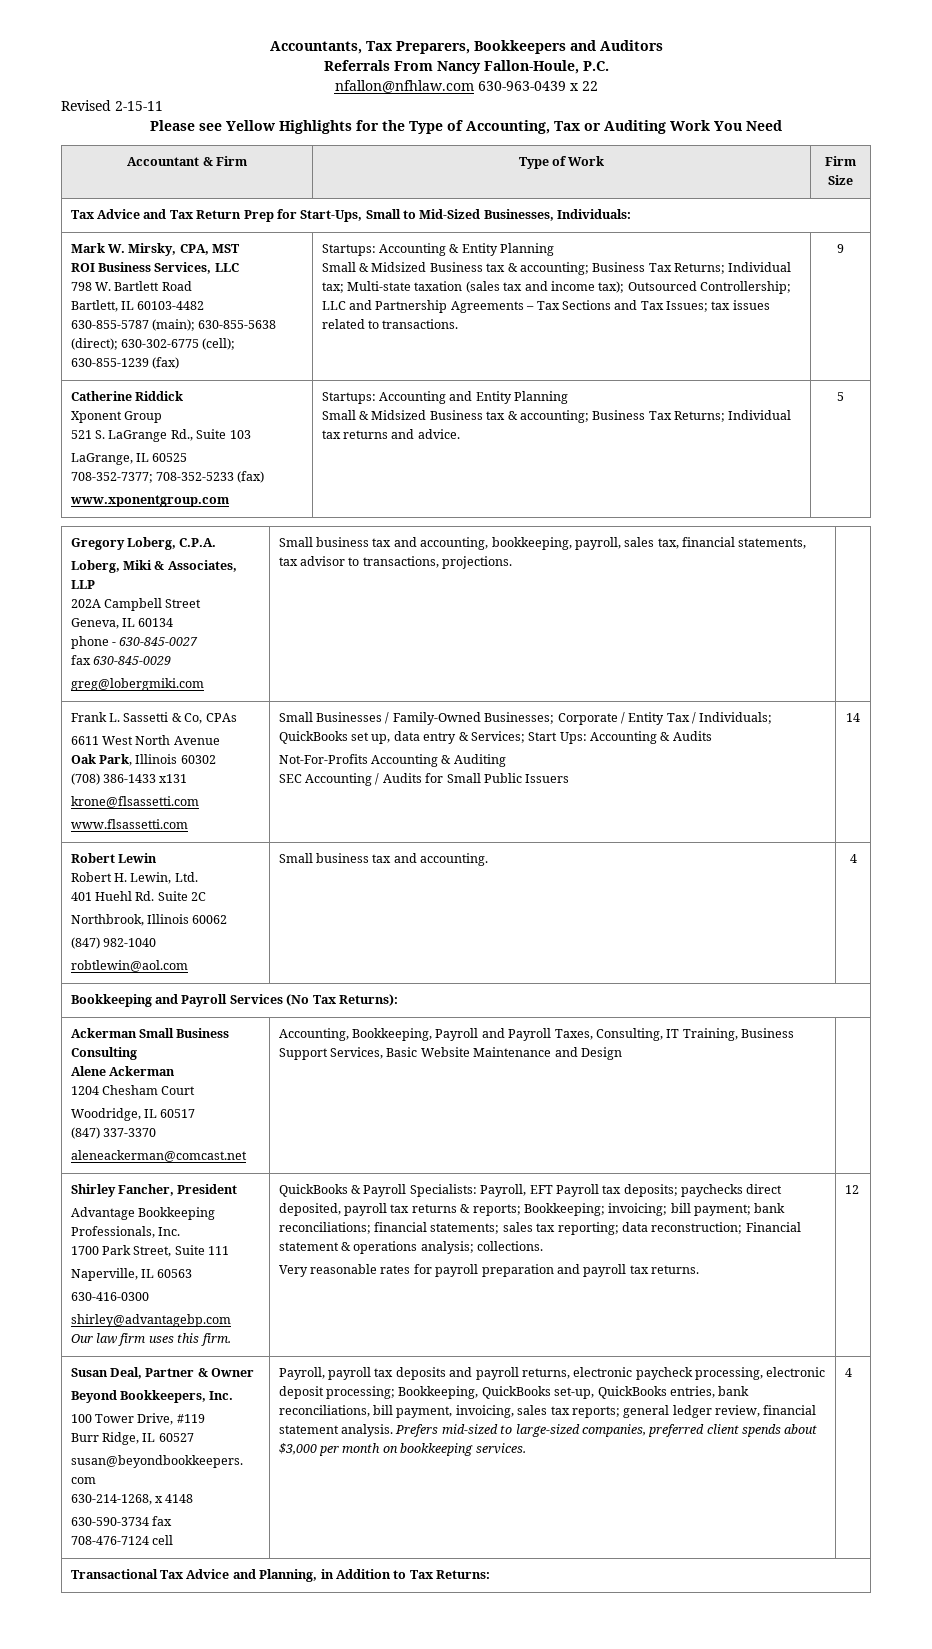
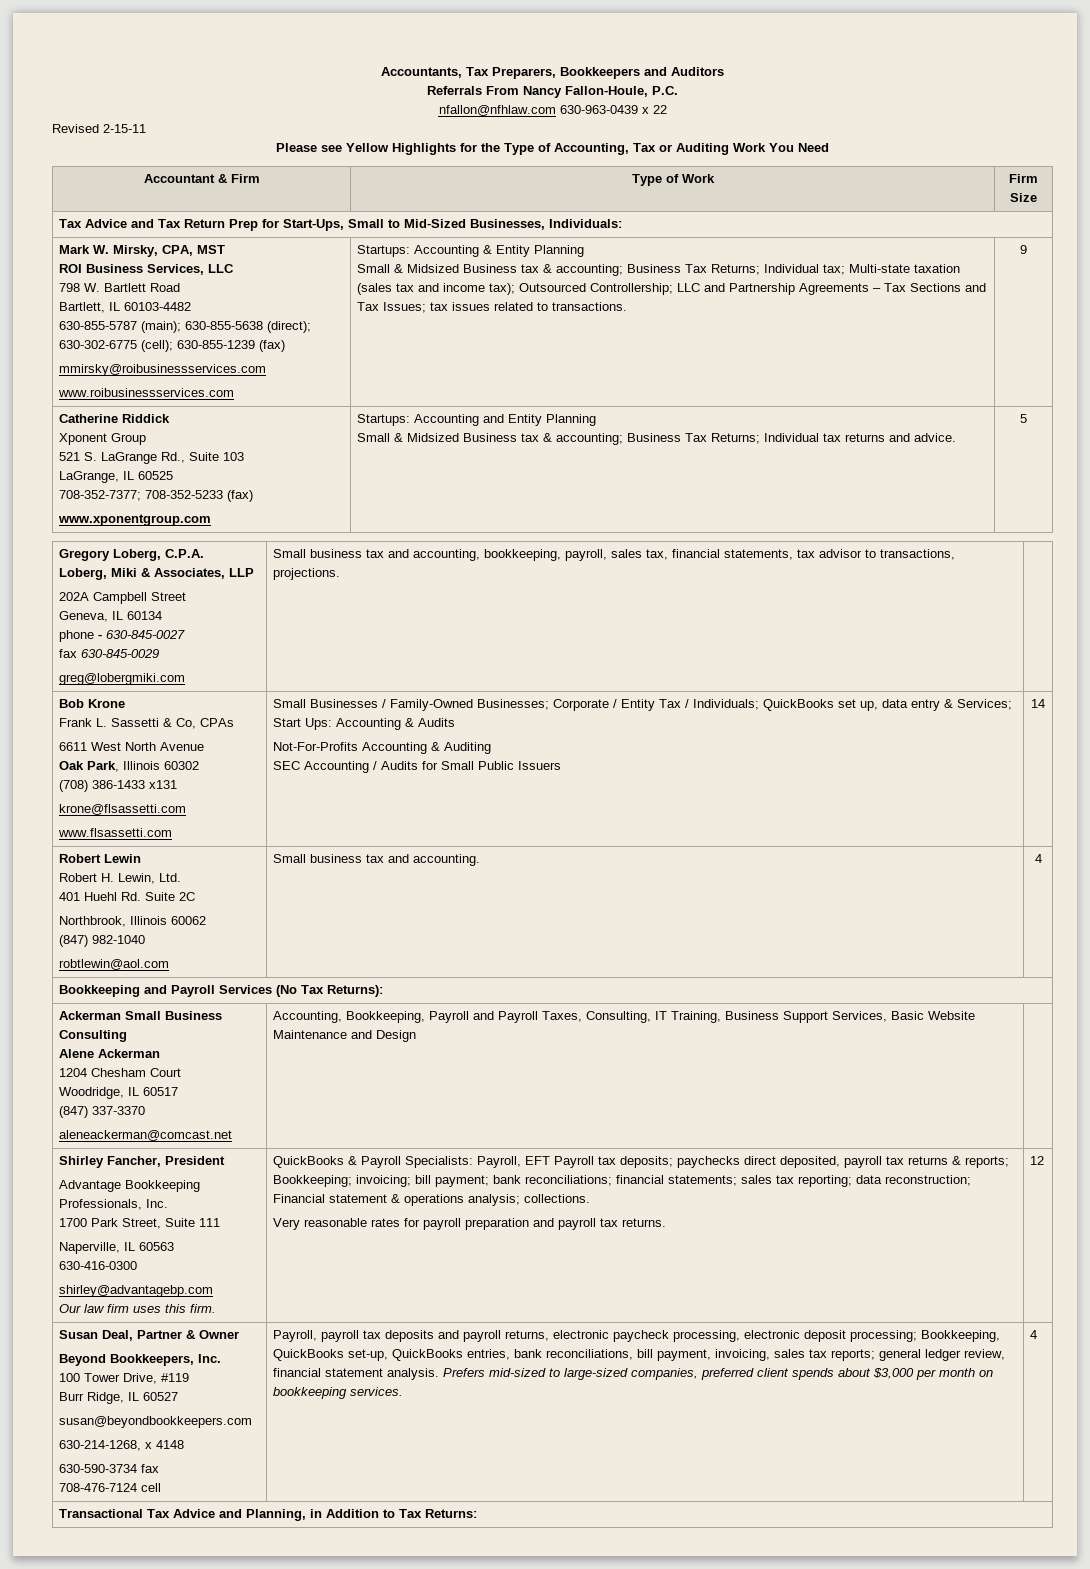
+ mmirsky@roibusinessservices.com
+ www.roibusinessservices.com
+ Bob Krone

